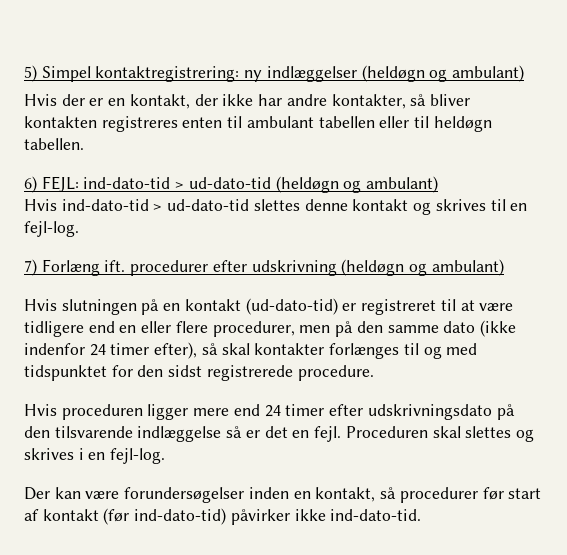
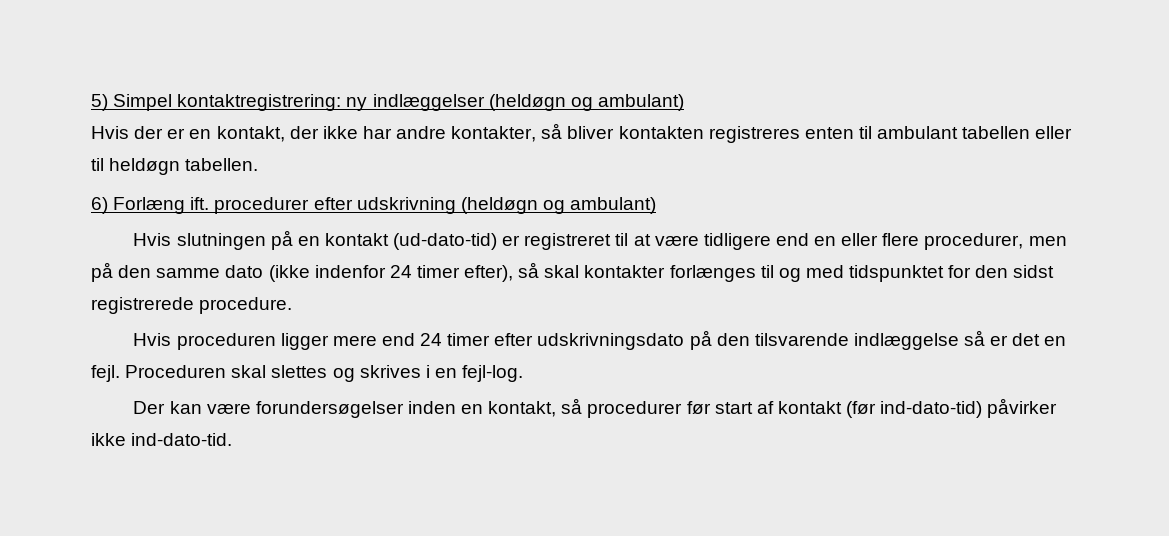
- 6) FEJL: ind-dato-tid > ud-dato-tid (heldøgn og ambulant)
- Hvis ind-dato-tid > ud-dato-tid slettes denne kontakt og skrives til en fejl-log.
- 7) Forlæng ift. procedurer efter udskrivning (heldøgn og ambulant)
+ 6) Forlæng ift. procedurer efter udskrivning (heldøgn og ambulant)

